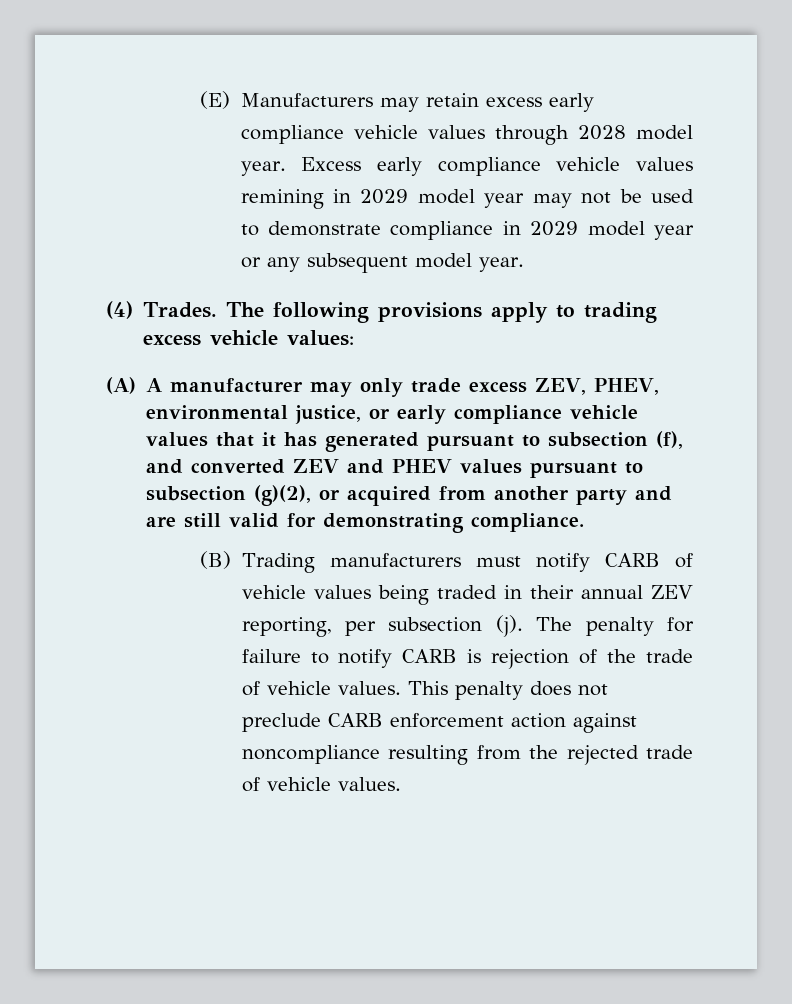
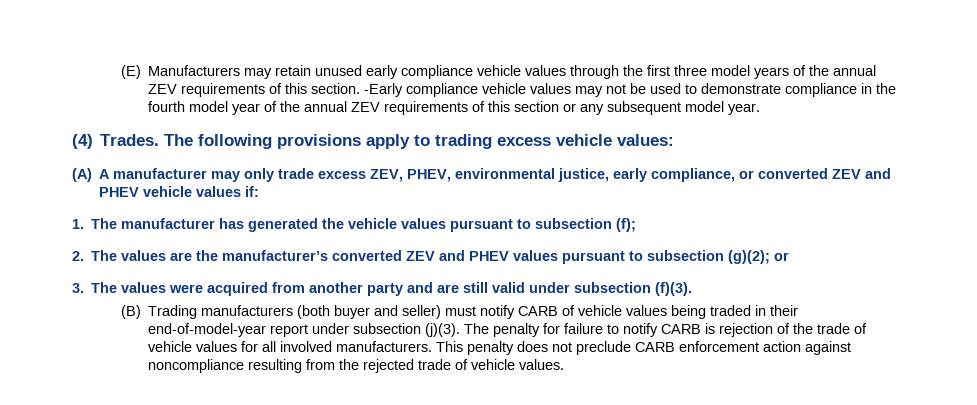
- (E) Manufacturers may retain excess early compliance vehicle values through 2028 model year. Excess early compliance vehicle values remining in 2029 model year may not be used to demonstrate compliance in 2029 model year or any subsequent model year.
+ (E) Manufacturers may retain unused early compliance vehicle values through the first three model years of the annual ZEV requirements of this section. -Early compliance vehicle values may not be used to demonstrate compliance in the fourth model year of the annual ZEV requirements of this section or any subsequent model year.
- (A) A manufacturer may only trade excess ZEV, PHEV, environmental justice, or early compliance vehicle values that it has generated pursuant to subsection (f), and converted ZEV and PHEV values pursuant to subsection (g)(2), or acquired from another party and are still valid for demonstrating compliance.
+ (A) A manufacturer may only trade excess ZEV, PHEV, environmental justice, early compliance, or converted ZEV and PHEV vehicle values if:
+ 1. The manufacturer has generated the vehicle values pursuant to subsection (f);
+ 2. The values are the manufacturer’s converted ZEV and PHEV values pursuant to subsection (g)(2); or
+ 3. The values were acquired from another party and are still valid under subsection (f)(3).
- (B) Trading manufacturers must notify CARB of vehicle values being traded in their annual ZEV reporting, per subsection (j).
+ (B) Trading manufacturers (both buyer and seller) must notify CARB of vehicle values being traded in their end-of-model-year report under subsection (j)(3).
- The penalty for failure to notify CARB is rejection of the trade of vehicle values.
+ The penalty for failure to notify CARB is rejection of the trade of vehicle values for all involved manufacturers.

